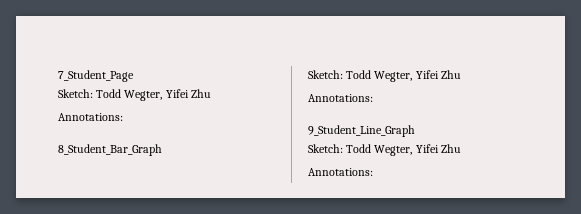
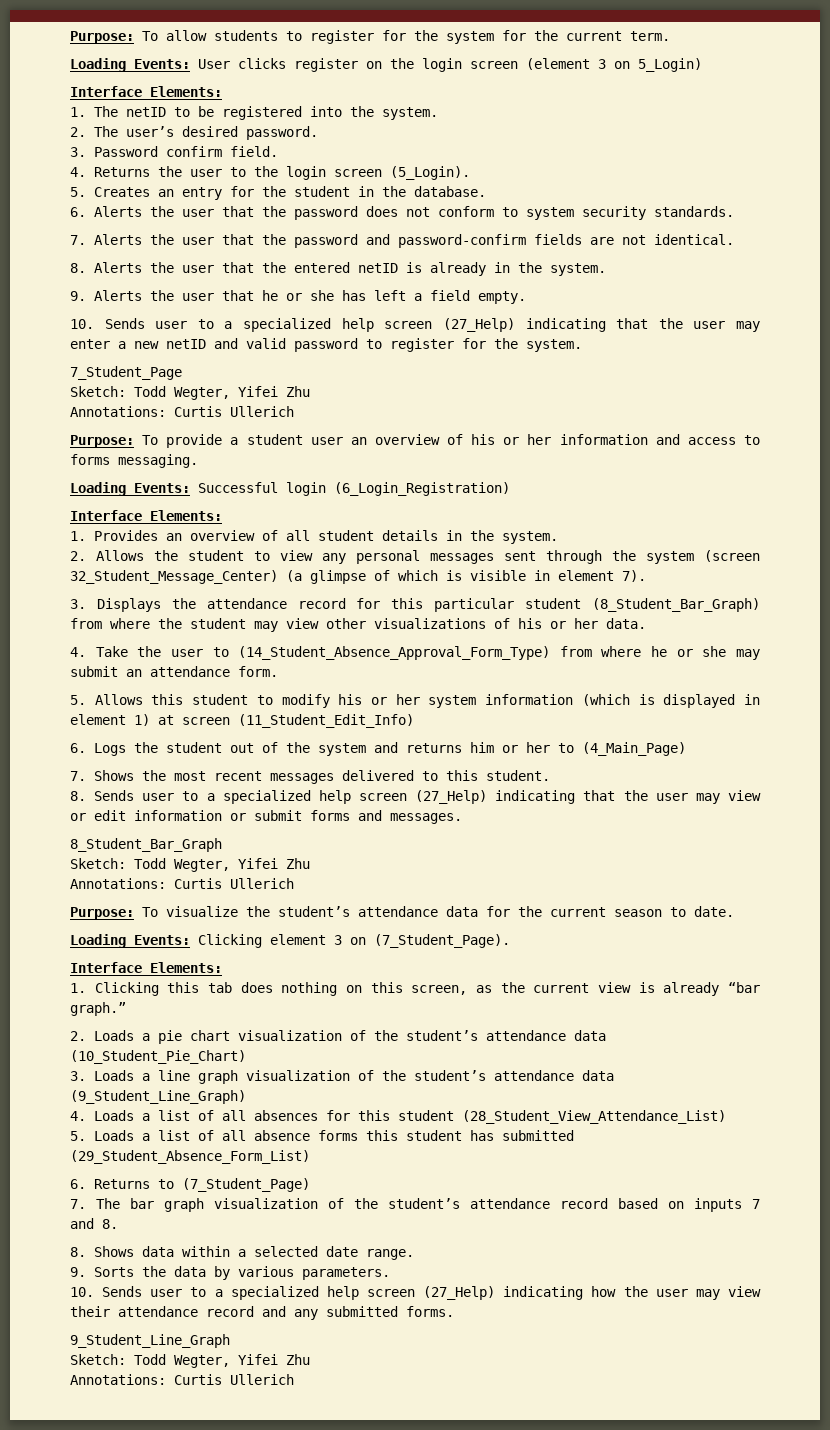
+ Purpose: To allow students to register for the system for the current term.
+ Loading Events: User clicks register on the login screen (element 3 on 5_Login)
+ Interface Elements:
+ 1. The netID to be registered into the system.
+ 2. The user’s desired password.
+ 3. Password confirm field.
+ 4. Returns the user to the login screen (5_Login).
+ 5. Creates an entry for the student in the database.
+ 6. Alerts the user that the password does not conform to system security standards.
+ 7. Alerts the user that the password and password-confirm fields are not identical.
+ 8. Alerts the user that the entered netID is already in the system.
+ 9. Alerts the user that he or she has left a field empty.
+ 10. Sends user to a specialized help screen (27_Help) indicating that the user may enter a new netID and valid password to register for the system.
  7_Student_Page
  Sketch: Todd Wegter, Yifei Zhu
- Annotations:
+ Annotations: Curtis Ullerich
+ Purpose: To provide a student user an overview of his or her information and access to forms messaging.
+ Loading Events: Successful login (6_Login_Registration)
+ Interface Elements:
+ 1. Provides an overview of all student details in the system.
+ 2. Allows the student to view any personal messages sent through the system (screen 32_Student_Message_Center) (a glimpse of which is visible in element 7).
+ 3. Displays the attendance record for this particular student (8_Student_Bar_Graph) from where the student may view other visualizations of his or her data.
+ 4. Take the user to (14_Student_Absence_Approval_Form_Type) from where he or she may submit an attendance form.
+ 5. Allows this student to modify his or her system information (which is displayed in element 1) at screen (11_Student_Edit_Info)
+ 6. Logs the student out of the system and returns him or her to (4_Main_Page)
+ 7. Shows the most recent messages delivered to this student.
+ 8. Sends user to a specialized help screen (27_Help) indicating that the user may view or edit information or submit forms and messages.
  8_Student_Bar_Graph
  Sketch: Todd Wegter, Yifei Zhu
- Annotations:
+ Annotations: Curtis Ullerich
+ Purpose: To visualize the student’s attendance data for the current season to date.
+ Loading Events: Clicking element 3 on (7_Student_Page).
+ Interface Elements:
+ 1. Clicking this tab does nothing on this screen, as the current view is already “bar graph.”
+ 2. Loads a pie chart visualization of the student’s attendance data (10_Student_Pie_Chart)
+ 3. Loads a line graph visualization of the student’s attendance data (9_Student_Line_Graph)
+ 4. Loads a list of all absences for this student (28_Student_View_Attendance_List)
+ 5. Loads a list of all absence forms this student has submitted (29_Student_Absence_Form_List)
+ 6. Returns to (7_Student_Page)
+ 7. The bar graph visualization of the student’s attendance record based on inputs 7 and 8.
+ 8. Shows data within a selected date range.
+ 9. Sorts the data by various parameters.
+ 10. Sends user to a specialized help screen (27_Help) indicating how the user may view their attendance record and any submitted forms.
  9_Student_Line_Graph
  Sketch: Todd Wegter, Yifei Zhu
- Annotations:
+ Annotations: Curtis Ullerich

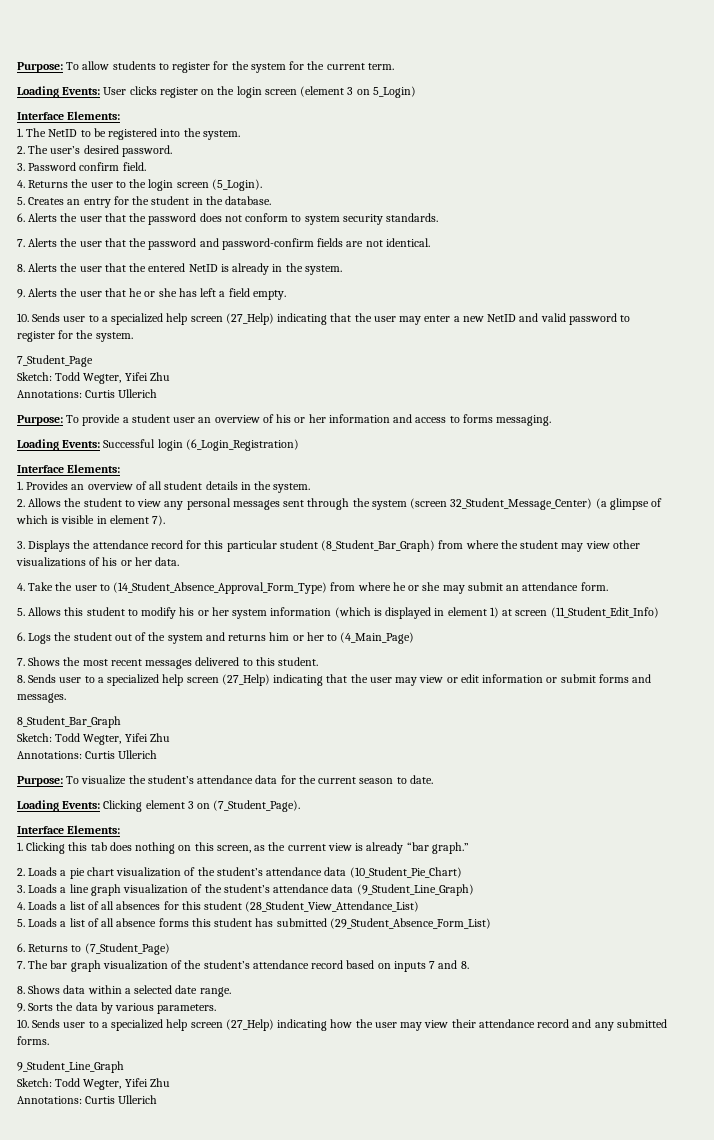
- 1. The netID to be registered into the system.
+ 1. The NetID to be registered into the system.
- 8. Alerts the user that the entered netID is already in the system.
+ 8. Alerts the user that the entered NetID is already in the system.
- 10. Sends user to a specialized help screen (27_Help) indicating that the user may enter a new netID and valid password to register for the system.
+ 10. Sends user to a specialized help screen (27_Help) indicating that the user may enter a new NetID and valid password to register for the system.

